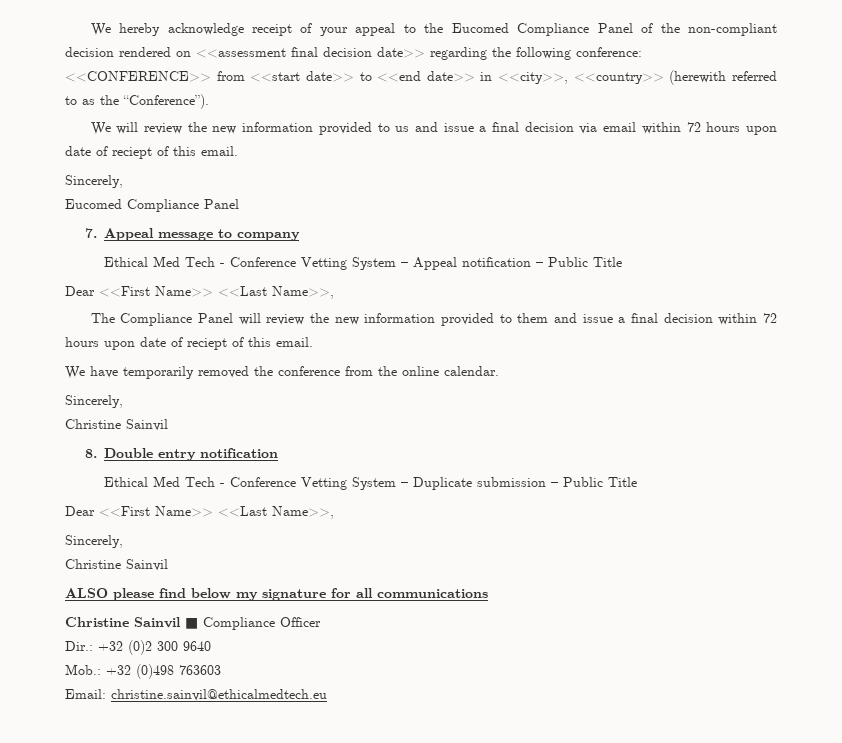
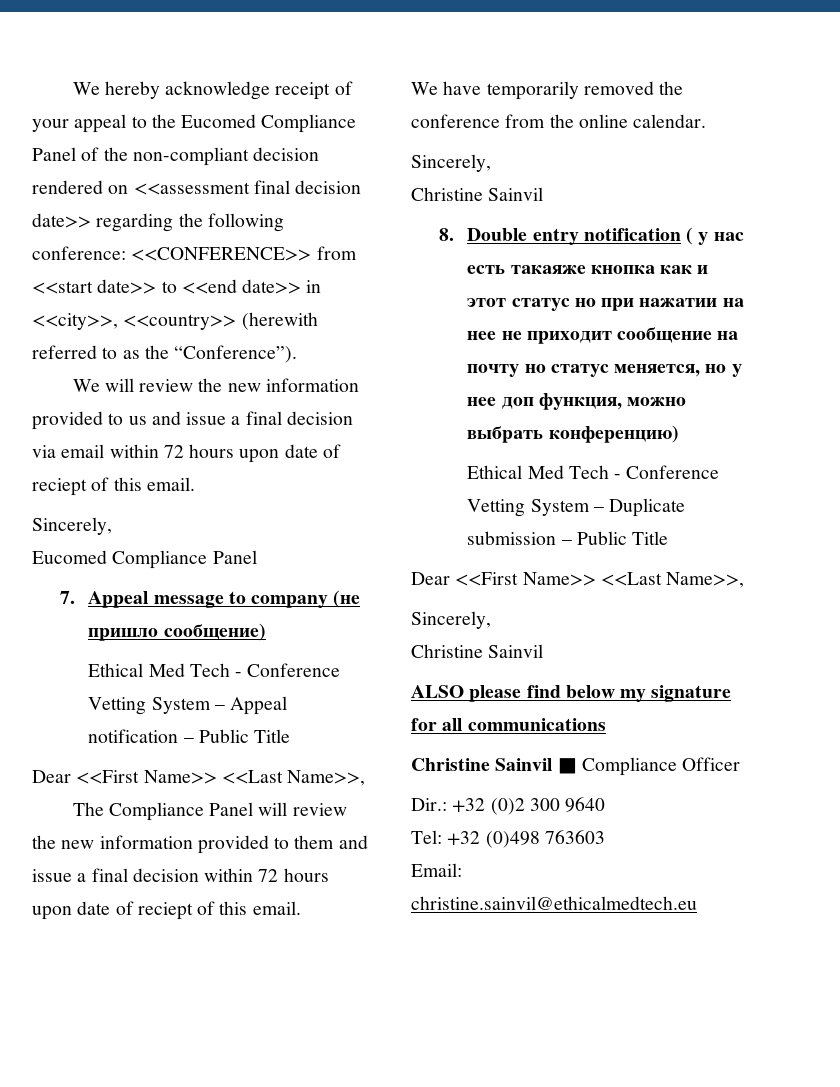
- 7. Appeal message to company
+ 7. Appeal message to company (не пришло сообщение)
- 8. Double entry notification
+ 8. Double entry notification ( у нас есть такаяже кнопка как и этот статус но при нажатии на нее не приходит сообщение на почту но статус меняется, но у нее доп функция, можно выбрать конференцию)
- Mob.: +32 (0)498 763603
+ Tel: +32 (0)498 763603

